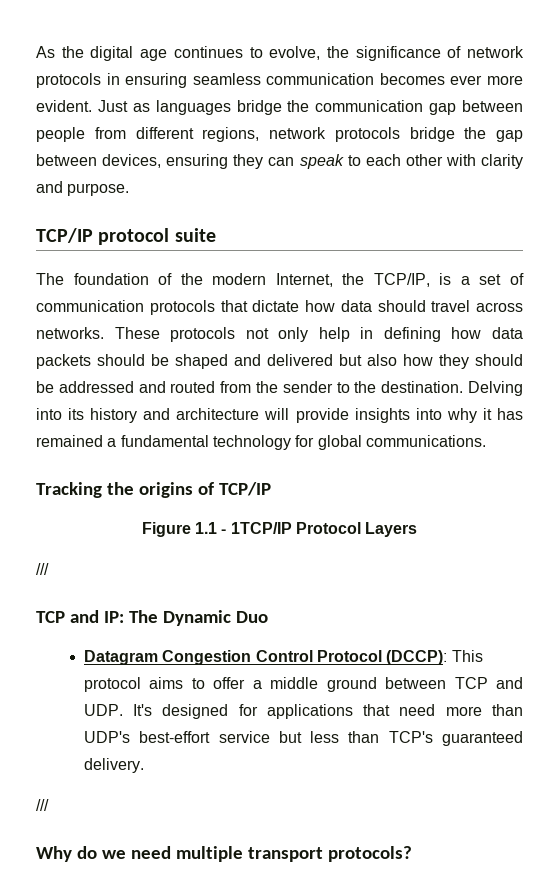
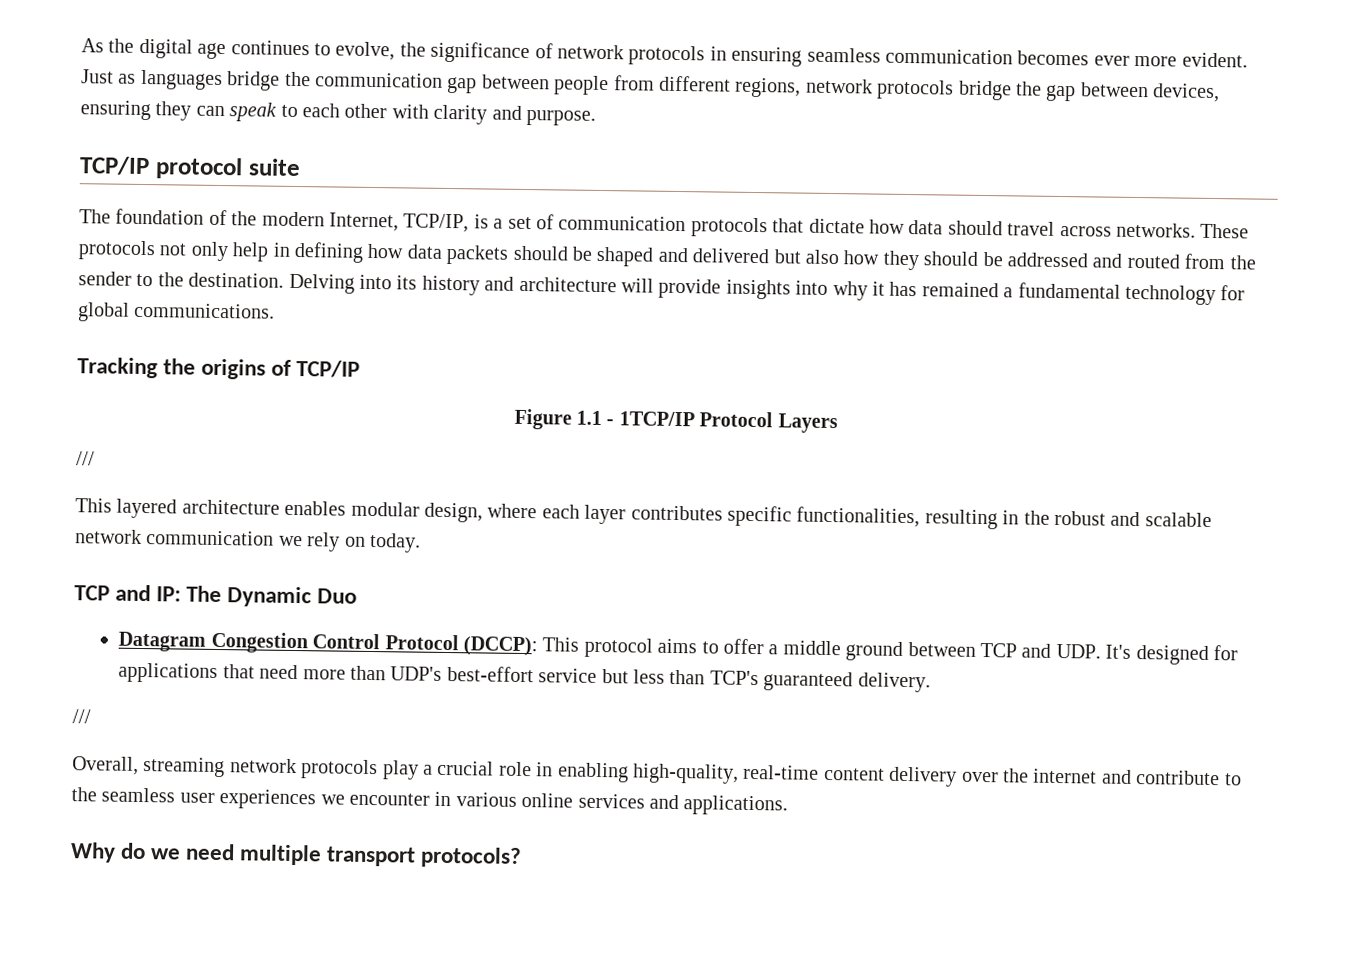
- The foundation of the modern Internet, the TCP/IP, is a set of communication protocols that dictate how data should travel across networks.
+ The foundation of the modern Internet, TCP/IP, is a set of communication protocols that dictate how data should travel across networks.
+ This layered architecture enables modular design, where each layer contributes specific functionalities, resulting in the robust and scalable network communication we rely on today.
+ Overall, streaming network protocols play a crucial role in enabling high-quality, real-time content delivery over the internet and contribute to the seamless user experiences we encounter in various online services and applications.

